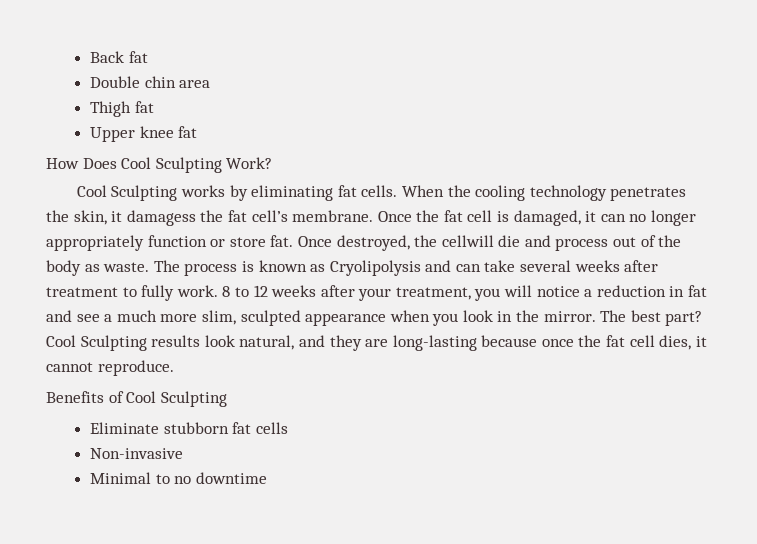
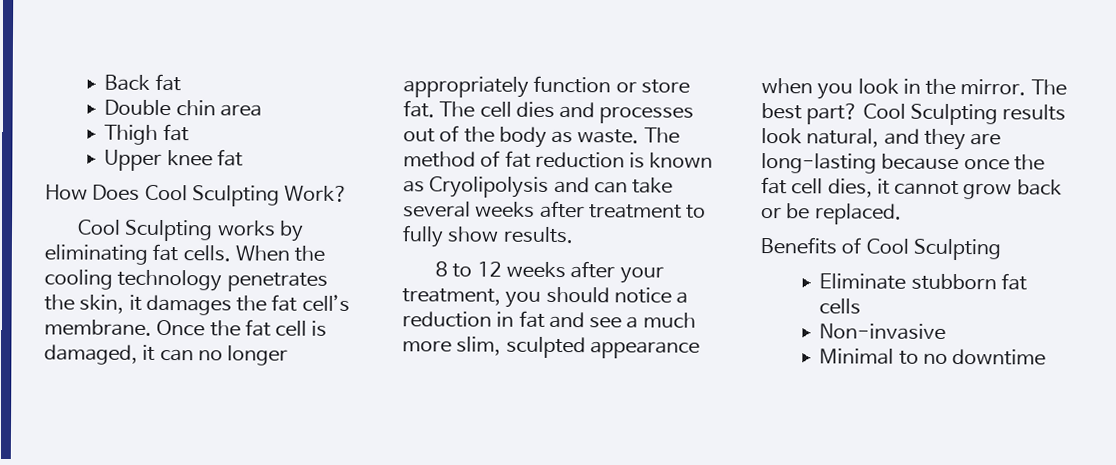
- When the cooling technology penetrates the skin, it damagess the fat cell’s membrane.
+ When the cooling technology penetrates the skin, it damages the fat cell’s membrane.
- Once destroyed, the cellwill die and process out of the body as waste.
+ The cell dies and processes out of the body as waste.
- The process is known as Cryolipolysis and can take several weeks after treatment to fully work. 8 to 12 weeks after your treatment, you will notice a reduction in fat and see a much more slim, sculpted appearance when you look in the mirror.
+ The method of fat reduction is known as Cryolipolysis and can take several weeks after treatment to fully show results.
+ 8 to 12 weeks after your treatment, you should notice a reduction in fat and see a much more slim, sculpted appearance when you look in the mirror.
- Cool Sculpting results look natural, and they are long-lasting because once the fat cell dies, it cannot reproduce.
+ Cool Sculpting results look natural, and they are long-lasting because once the fat cell dies, it cannot grow back or be replaced.

